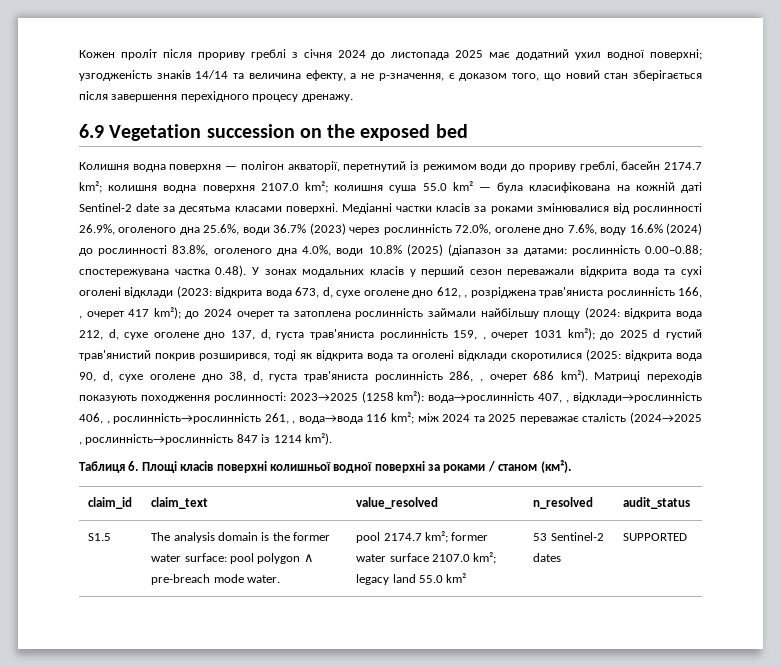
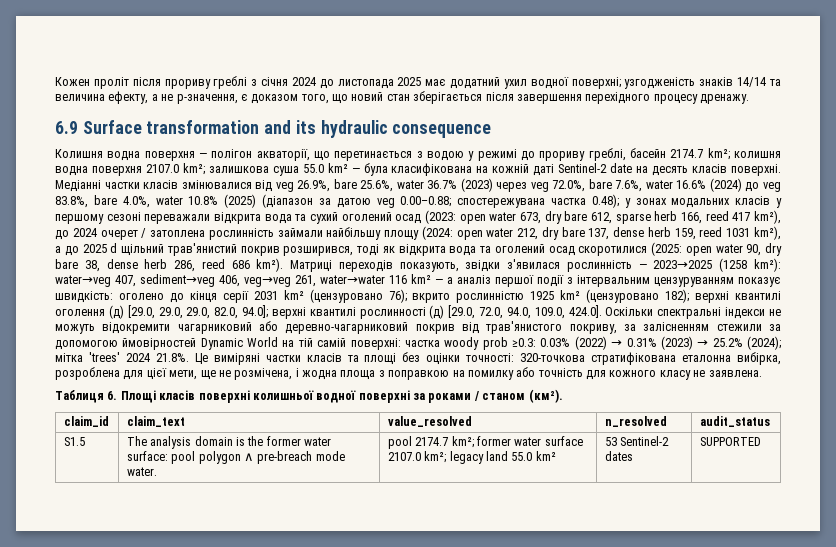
- 6.9 Vegetation succession on the exposed bed
+ 6.9 Surface transformation and its hydraulic consequence
- Колишня водна поверхня — полігон акваторії, перетнутий із режимом води до прориву греблі, басейн 2174.7 km²; колишня водна поверхня 2107.0 km²; колишня суша 55.0 km² — була класифікована на кожній даті Sentinel-2 date за десятьма класами поверхні.
+ Колишня водна поверхня — полігон акваторії, що перетинається з водою у режимі до прориву греблі, басейн 2174.7 km²; колишня водна поверхня 2107.0 km²; залишкова суша 55.0 km² — була класифікована на кожній даті Sentinel-2 date на десять класів поверхні.
- Медіанні частки класів за роками змінювалися від рослинності 26.9%, оголеного дна 25.6%, води 36.7% (2023) через рослинність 72.0%, оголене дно 7.6%, воду 16.6% (2024) до рослинності 83.8%, оголеного дна 4.0%, води 10.8% (2025) (діапазон за датами: рослинність 0.00–0.88; спостережувана частка 0.48). У зонах модальних класів у перший сезон переважали відкрита вода та сухі оголені відклади (2023: відкрита вода 673, d, сухе оголене дно 612, , розріджена трав'яниста рослинність 166, , очерет 417 km²); до 2024 очерет та затоплена рослинність займали найбільшу площу (2024: відкрита вода 212, d, сухе оголене дно 137, d, густа трав'яниста рослинність 159, , очерет 1031 km²); до 2025 d густий трав'янистий покрив розширився, тоді як відкрита вода та оголені відклади скоротилися (2025: відкрита вода 90, d, сухе оголене дно 38, d, густа трав'яниста рослинність 286, , очерет 686 km²). Матриці переходів показують походження рослинності: 2023→2025 (1258 km²): вода→рослинність 407, , відклади→рослинність 406, , рослинність→рослинність 261, , вода→вода 116 km²; між 2024 та 2025 переважає сталість (2024→2025 , рослинність→рослинність 847 із 1214 km²).
+ Медіанні частки класів змінювалися від veg 26.9%, bare 25.6%, water 36.7% (2023) через veg 72.0%, bare 7.6%, water 16.6% (2024) до veg 83.8%, bare 4.0%, water 10.8% (2025) (діапазон за датою veg 0.00–0.88; спостережувана частка 0.48); у зонах модальних класів у першому сезоні переважали відкрита вода та сухий оголений осад (2023: open water 673, dry bare 612, sparse herb 166, reed 417 km²), до 2024 очерет / затоплена рослинність займали найбільшу площу (2024: open water 212, dry bare 137, dense herb 159, reed 1031 km²), а до 2025 d щільний трав'янистий покрив розширився, тоді як відкрита вода та оголений осад скоротилися (2025: open water 90, dry bare 38, dense herb 286, reed 686 km²). Матриці переходів показують, звідки з'явилася рослинність — 2023→2025 (1258 km²): water→veg 407, sediment→veg 406, veg→veg 261, water→water 116 km² — а аналіз першої події з інтервальним цензуруванням показує швидкість: оголено до кінця серії 2031 km² (цензуровано 76); вкрито рослинністю 1925 km² (цензуровано 182); верхні квантилі оголення (д) [29.0, 29.0, 29.0, 82.0, 94.0]; верхні квантилі рослинності (д) [29.0, 72.0, 94.0, 109.0, 424.0]. Оскільки спектральні індекси не можуть відокремити чагарниковий або деревно-чагарниковий покрив від трав'янистого покриву, за залісненням стежили за допомогою ймовірностей Dynamic World на тій самій поверхні: частка woody prob ≥0.3: 0.03% (2022) → 0.31% (2023) → 25.2% (2024); мітка 'trees' 2024 21.8%. Це виміряні частки класів та площі без оцінки точності: 320-точкова стратифікована еталонна вибірка, розроблена для цієї мети, ще не розмічена, і жодна площа з поправкою на помилку або точність для кожного класу не заявлена.

